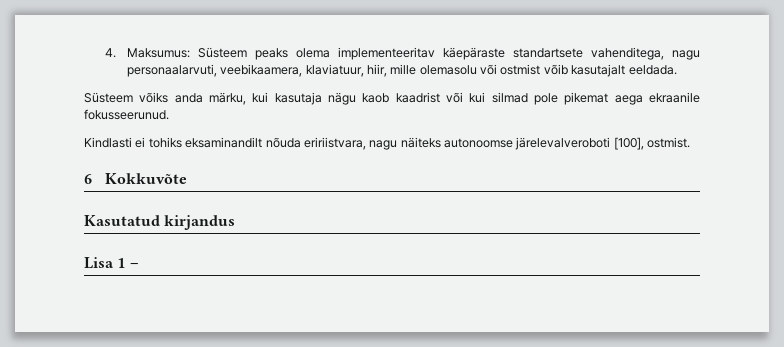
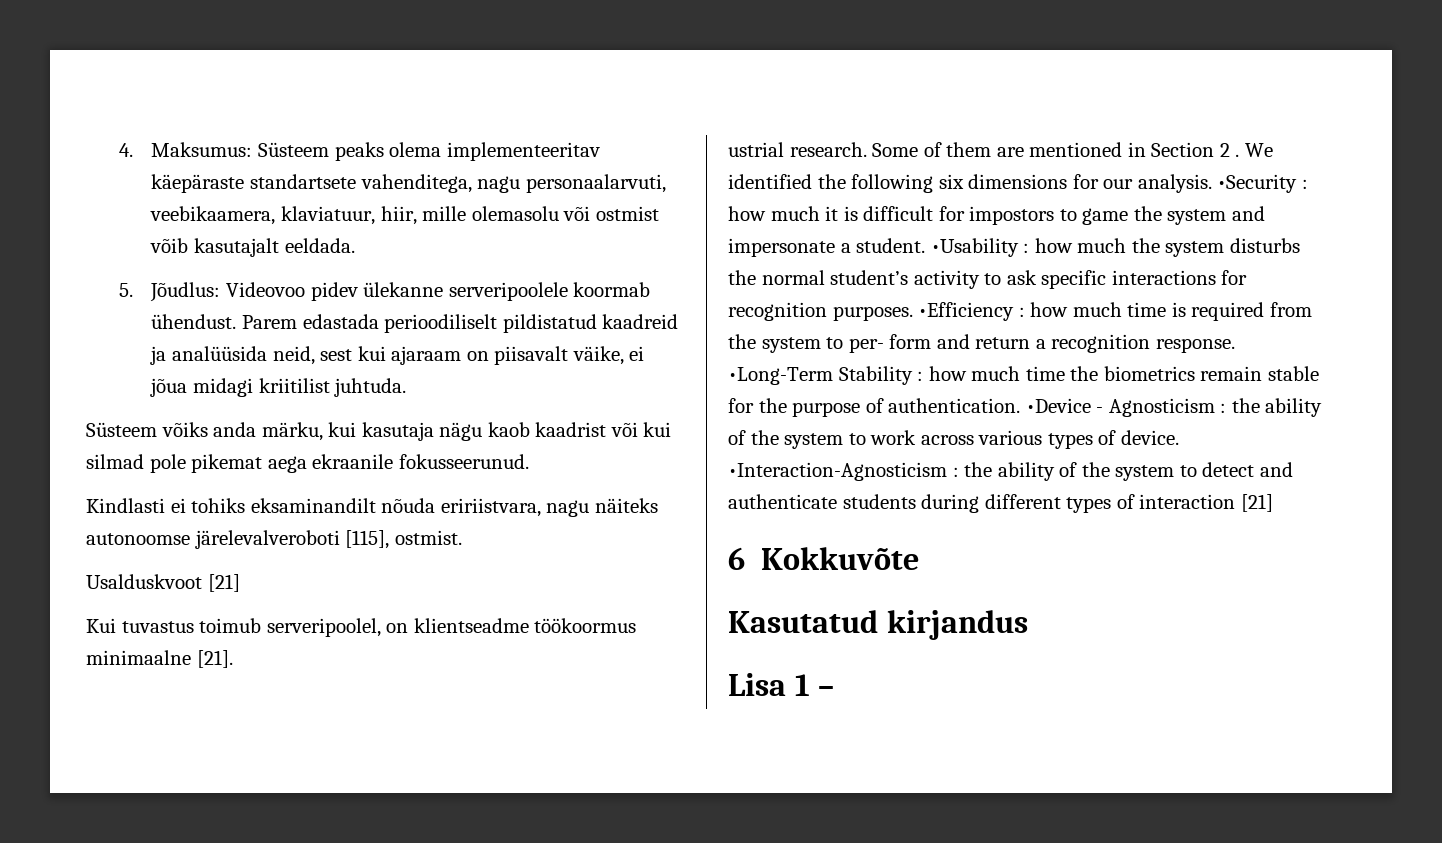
+ 5. Jõudlus: Videovoo pidev ülekanne serveripoolele koormab ühendust. Parem edastada perioodiliselt pildistatud kaadreid ja analüüsida neid, sest kui ajaraam on piisavalt väike, ei jõua midagi kriitilist juhtuda.
- Kindlasti ei tohiks eksaminandilt nõuda eririistvara, nagu näiteks autonoomse järelevalveroboti [100], ostmist.
+ Kindlasti ei tohiks eksaminandilt nõuda eririistvara, nagu näiteks autonoomse järelevalveroboti [115], ostmist.
+ Usalduskvoot [21]
+ Kui tuvastus toimub serveripoolel, on klientseadme töökoormus minimaalne [21].
+ ustrial research. Some of them are mentioned in Section 2 . We identified the following six dimensions for our analysis. •Security : how much it is difficult for impostors to game the system and impersonate a student. •Usability : how much the system disturbs the normal student’s activity to ask specific interactions for recognition purposes. •Efficiency : how much time is required from the system to per- form and return a recognition response. •Long-Term Stability : how much time the biometrics remain stable for the purpose of authentication. •Device - Agnosticism : the ability of the system to work across various types of device. •Interaction-Agnosticism : the ability of the system to detect and authenticate students during different types of interaction [21]

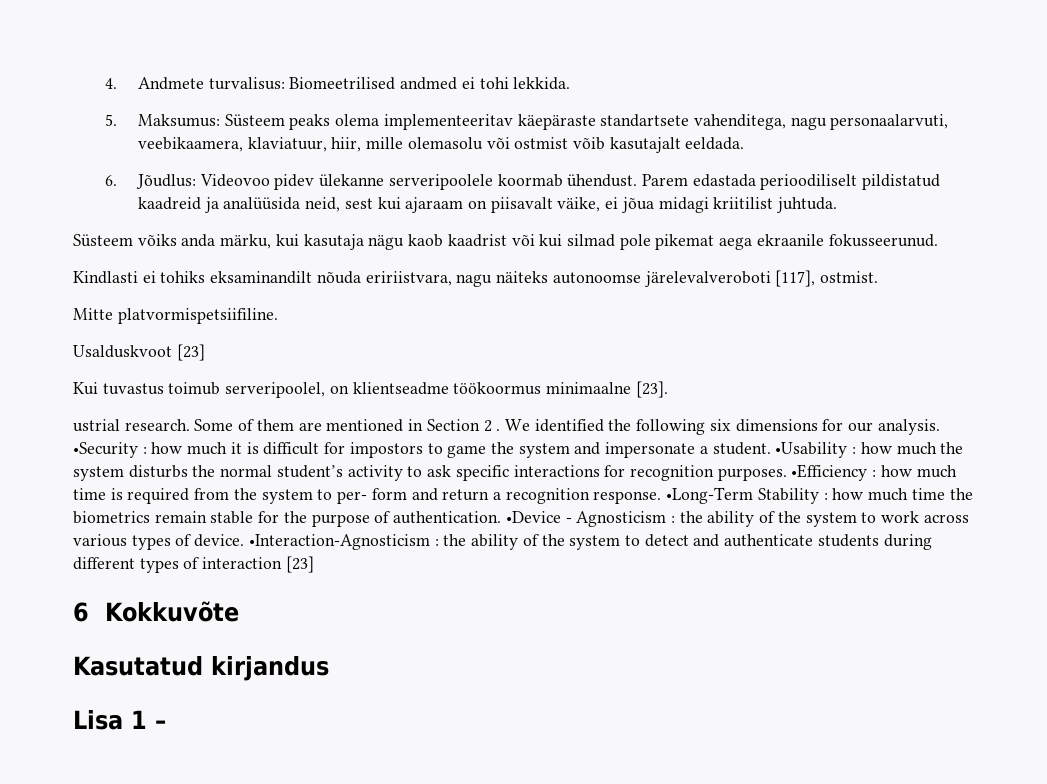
- 4. Maksumus: Süsteem peaks olema implementeeritav käepäraste standartsete vahenditega, nagu personaalarvuti, veebikaamera, klaviatuur, hiir, mille olemasolu või ostmist võib kasutajalt eeldada.
+ 4. Andmete turvalisus: Biomeetrilised andmed ei tohi lekkida.
+ 5. Maksumus: Süsteem peaks olema implementeeritav käepäraste standartsete vahenditega, nagu personaalarvuti, veebikaamera, klaviatuur, hiir, mille olemasolu või ostmist võib kasutajalt eeldada.
- 5. Jõudlus: Videovoo pidev ülekanne serveripoolele koormab ühendust.
+ 6. Jõudlus: Videovoo pidev ülekanne serveripoolele koormab ühendust.
- Kindlasti ei tohiks eksaminandilt nõuda eririistvara, nagu näiteks autonoomse järelevalveroboti [115], ostmist.
+ Kindlasti ei tohiks eksaminandilt nõuda eririistvara, nagu näiteks autonoomse järelevalveroboti [117], ostmist.
+ Mitte platvormispetsiifiline.
- Usalduskvoot [21]
+ Usalduskvoot [23]
- Kui tuvastus toimub serveripoolel, on klientseadme töökoormus minimaalne [21].
+ Kui tuvastus toimub serveripoolel, on klientseadme töökoormus minimaalne [23].
- •Interaction-Agnosticism : the ability of the system to detect and authenticate students during different types of interaction [21]
+ •Interaction-Agnosticism : the ability of the system to detect and authenticate students during different types of interaction [23]

